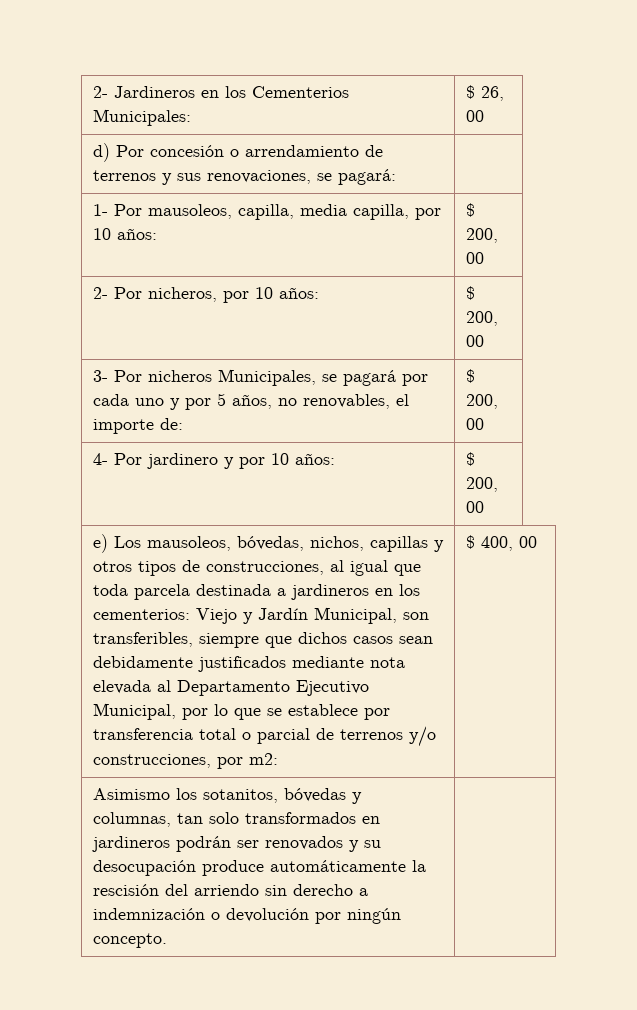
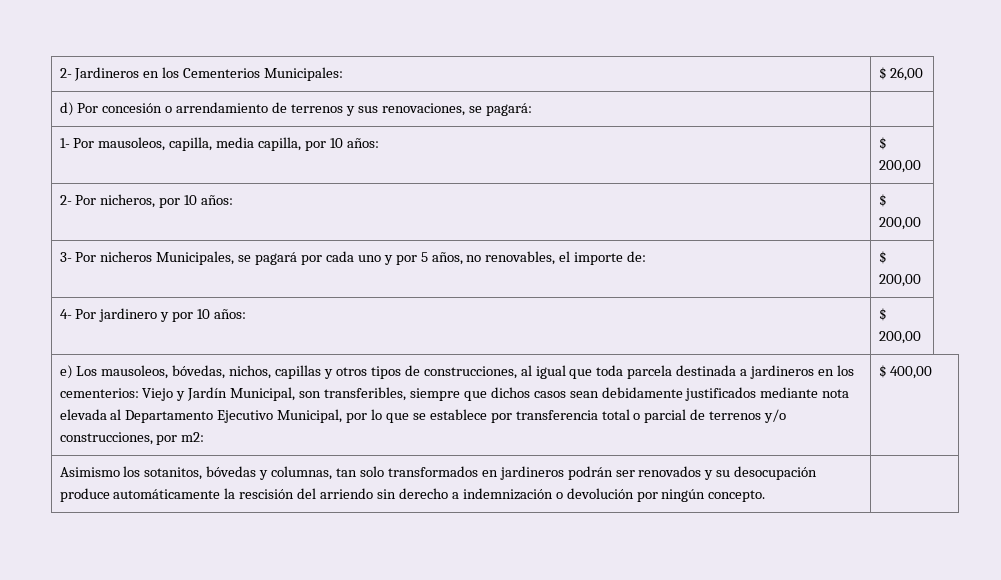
- 2- Jardineros en los Cementerios Municipales: | $ 26, 00
+ 2- Jardineros en los Cementerios Municipales: | $ 26,00
- 1- Por mausoleos, capilla, media capilla, por 10 años: | $ 200, 00
+ 1- Por mausoleos, capilla, media capilla, por 10 años: | $ 200,00
- 2- Por nicheros, por 10 años: | $ 200, 00
+ 2- Por nicheros, por 10 años: | $ 200,00
- 3- Por nicheros Municipales, se pagará por cada uno y por 5 años, no renovables, el importe de: | $ 200, 00
+ 3- Por nicheros Municipales, se pagará por cada uno y por 5 años, no renovables, el importe de: | $ 200,00
- 4- Por jardinero y por 10 años: | $ 200, 00
+ 4- Por jardinero y por 10 años: | $ 200,00
- $ 400, 00
+ $ 400,00

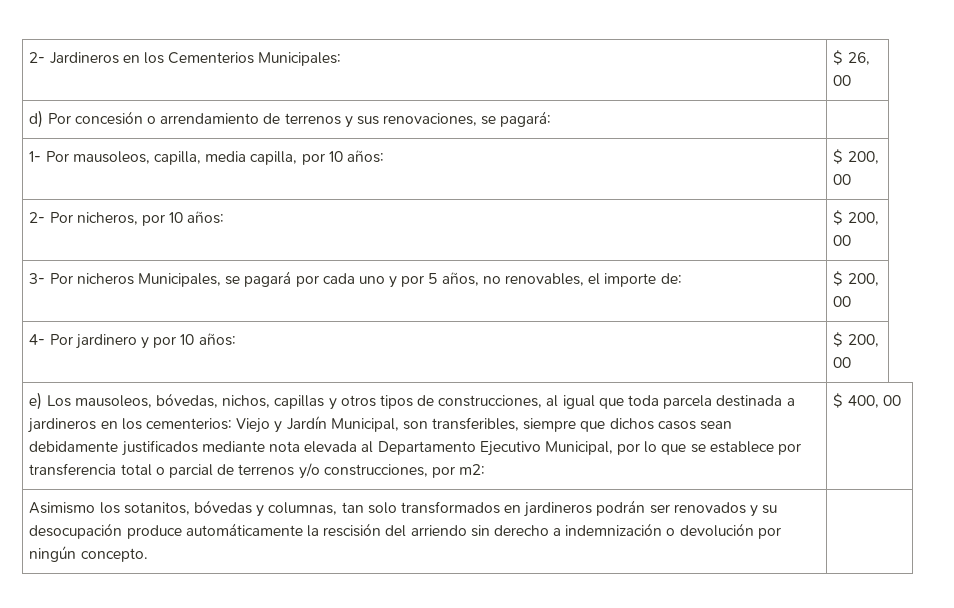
- 2- Jardineros en los Cementerios Municipales: | $ 26,00
+ 2- Jardineros en los Cementerios Municipales: | $ 26, 00
- 1- Por mausoleos, capilla, media capilla, por 10 años: | $ 200,00
+ 1- Por mausoleos, capilla, media capilla, por 10 años: | $ 200, 00
- 2- Por nicheros, por 10 años: | $ 200,00
+ 2- Por nicheros, por 10 años: | $ 200, 00
- 3- Por nicheros Municipales, se pagará por cada uno y por 5 años, no renovables, el importe de: | $ 200,00
+ 3- Por nicheros Municipales, se pagará por cada uno y por 5 años, no renovables, el importe de: | $ 200, 00
- 4- Por jardinero y por 10 años: | $ 200,00
+ 4- Por jardinero y por 10 años: | $ 200, 00
- $ 400,00
+ $ 400, 00

